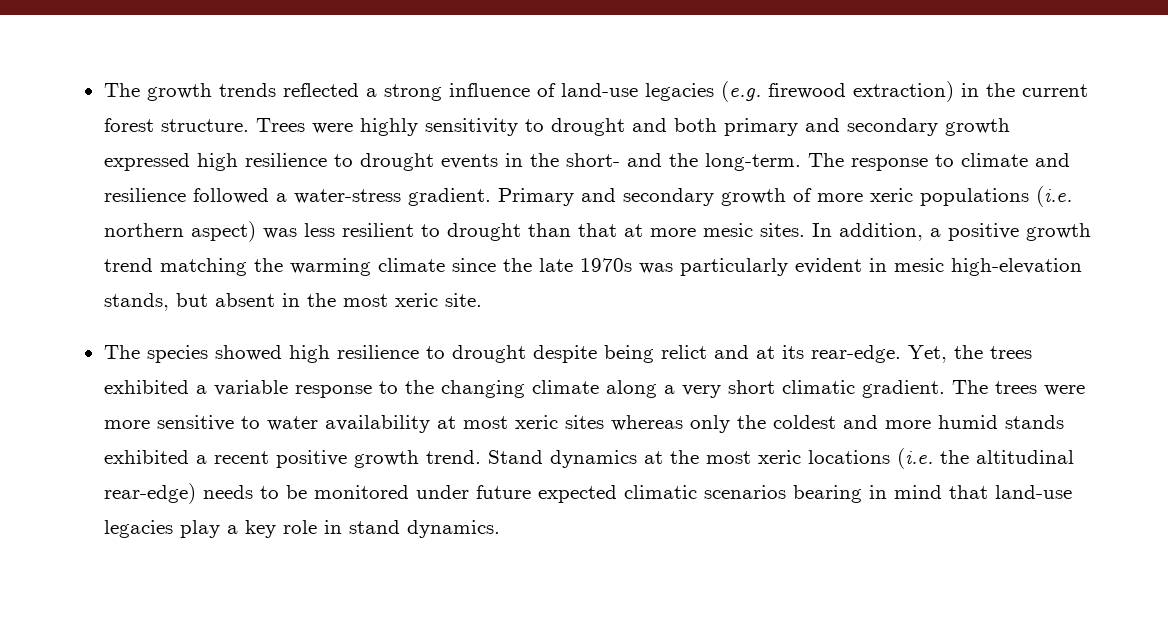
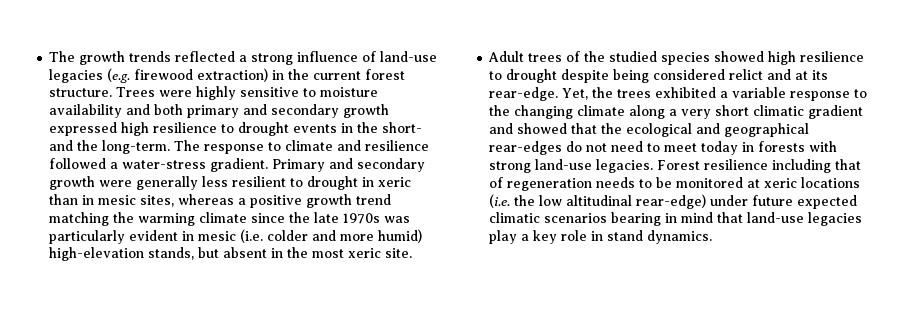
- Trees were highly sensitivity to drought and both primary and secondary growth expressed high resilience to drought events in the short- and the long-term.
+ Trees were highly sensitive to moisture availability and both primary and secondary growth expressed high resilience to drought events in the short- and the long-term.
- Primary and secondary growth of more xeric populations (i.e. northern aspect) was less resilient to drought than that at more mesic sites. In addition, a positive growth trend matching the warming climate since the late 1970s was particularly evident in mesic high-elevation stands, but absent in the most xeric site.
+ Primary and secondary growth were generally less resilient to drought in xeric than in mesic sites, whereas a positive growth trend matching the warming climate since the late 1970s was particularly evident in mesic (i.e. colder and more humid) high-elevation stands, but absent in the most xeric site.
- The species showed high resilience to drought despite being relict and at its rear-edge.
+ Adult trees of the studied species showed high resilience to drought despite being considered relict and at its rear-edge.
- Yet, the trees exhibited a variable response to the changing climate along a very short climatic gradient. The trees were more sensitive to water availability at most xeric sites whereas only the coldest and more humid stands exhibited a recent positive growth trend. Stand dynamics at the most xeric locations (i.e. the altitudinal rear-edge) needs to be monitored under future expected climatic scenarios bearing in mind that land-use legacies play a key role in stand dynamics.
+ Yet, the trees exhibited a variable response to the changing climate along a very short climatic gradient and showed that the ecological and geographical rear-edges do not need to meet today in forests with strong land-use legacies. Forest resilience including that of regeneration needs to be monitored at xeric locations (i.e. the low altitudinal rear-edge) under future expected climatic scenarios bearing in mind that land-use legacies play a key role in stand dynamics.

